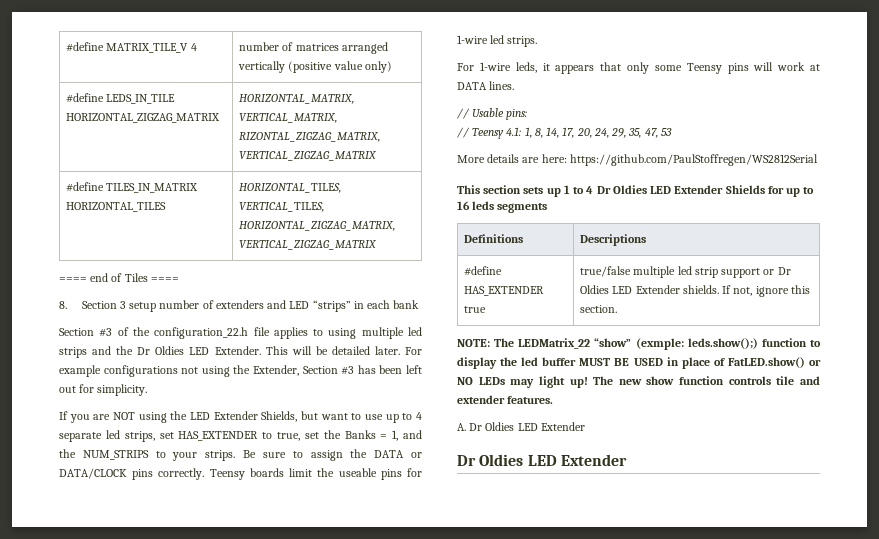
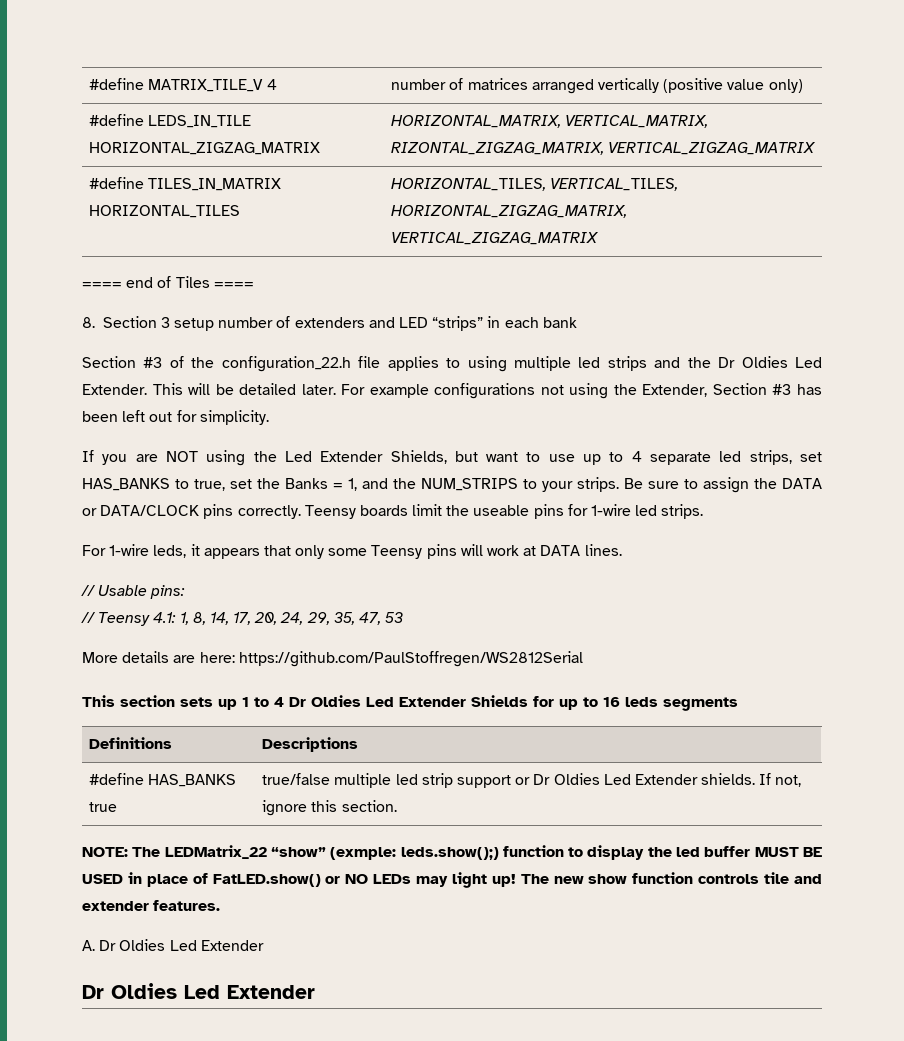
- Section #3 of the configuration_22.h file applies to using multiple led strips and the Dr Oldies LED Extender.
+ Section #3 of the configuration_22.h file applies to using multiple led strips and the Dr Oldies Led Extender.
- If you are NOT using the LED Extender Shields, but want to use up to 4 separate led strips, set HAS_EXTENDER to true, set the Banks = 1, and the NUM_STRIPS to your strips.
+ If you are NOT using the Led Extender Shields, but want to use up to 4 separate led strips, set HAS_BANKS to true, set the Banks = 1, and the NUM_STRIPS to your strips.
- This section sets up 1 to 4 Dr Oldies LED Extender Shields for up to 16 leds segments
+ This section sets up 1 to 4 Dr Oldies Led Extender Shields for up to 16 leds segments
- #define HAS_EXTENDER true | true/false multiple led strip support or Dr Oldies LED Extender shields. If not, ignore this section.
+ #define HAS_BANKS true | true/false multiple led strip support or Dr Oldies Led Extender shields. If not, ignore this section.
- A. Dr Oldies LED Extender
- Dr Oldies LED Extender
+ A. Dr Oldies Led Extender
+ Dr Oldies Led Extender

